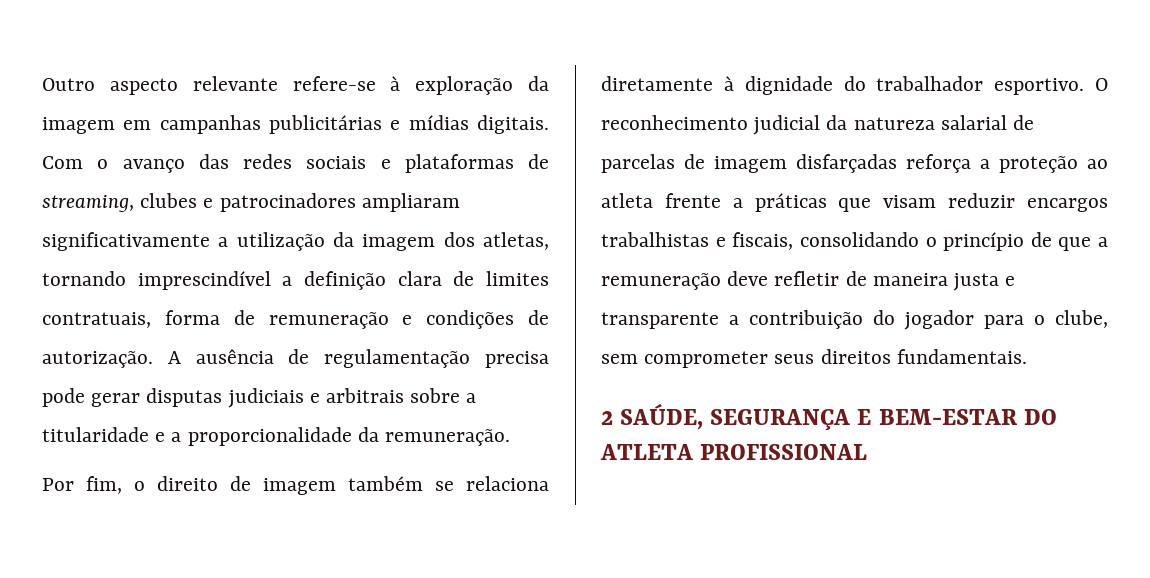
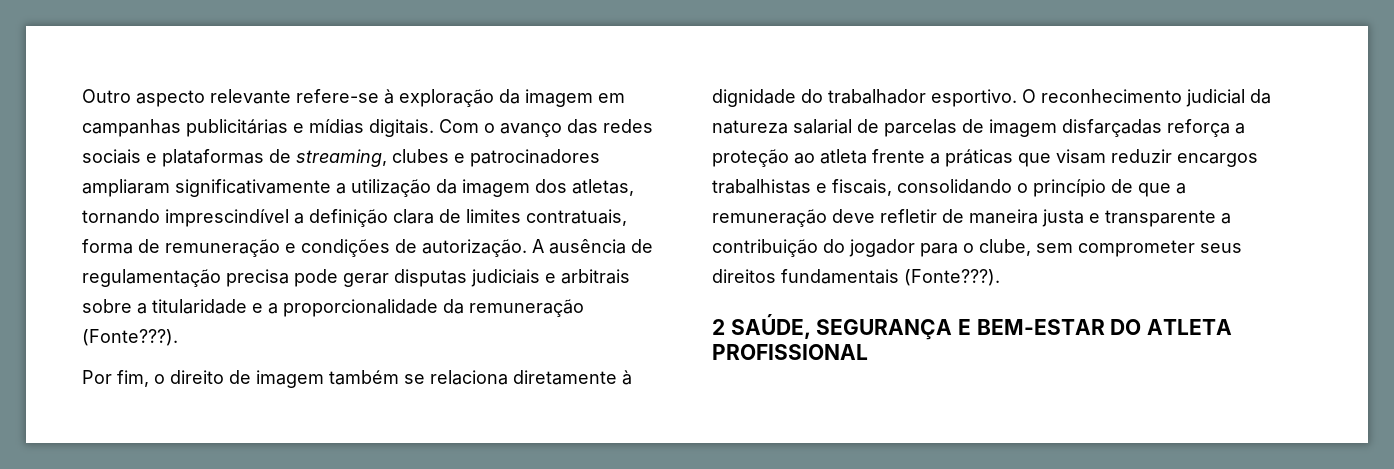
- A ausência de regulamentação precisa pode gerar disputas judiciais e arbitrais sobre a titularidade e a proporcionalidade da remuneração.
+ A ausência de regulamentação precisa pode gerar disputas judiciais e arbitrais sobre a titularidade e a proporcionalidade da remuneração (Fonte???).
- O reconhecimento judicial da natureza salarial de parcelas de imagem disfarçadas reforça a proteção ao atleta frente a práticas que visam reduzir encargos trabalhistas e fiscais, consolidando o princípio de que a remuneração deve refletir de maneira justa e transparente a contribuição do jogador para o clube, sem comprometer seus direitos fundamentais.
+ O reconhecimento judicial da natureza salarial de parcelas de imagem disfarçadas reforça a proteção ao atleta frente a práticas que visam reduzir encargos trabalhistas e fiscais, consolidando o princípio de que a remuneração deve refletir de maneira justa e transparente a contribuição do jogador para o clube, sem comprometer seus direitos fundamentais (Fonte???).

